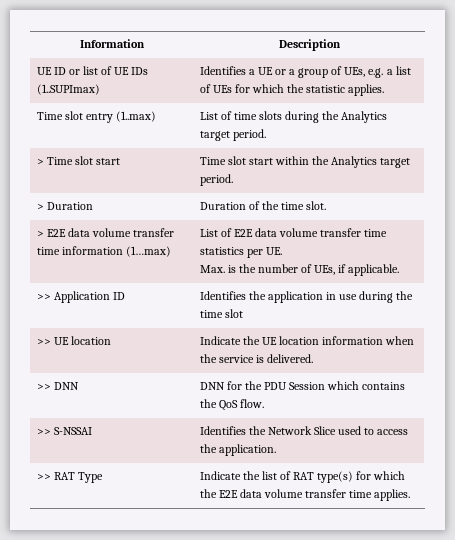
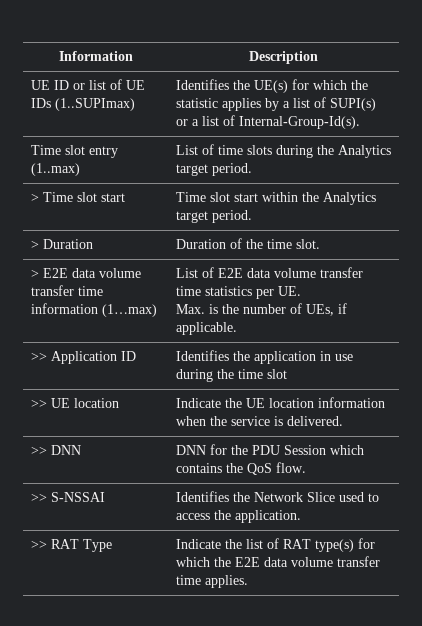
- UE ID or list of UE IDs (1..SUPImax) | Identifies a UE or a group of UEs, e.g. a list of UEs for which the statistic applies.
+ UE ID or list of UE IDs (1..SUPImax) | Identifies the UE(s) for which the statistic applies by a list of SUPI(s) or a list of Internal-Group-Id(s).

